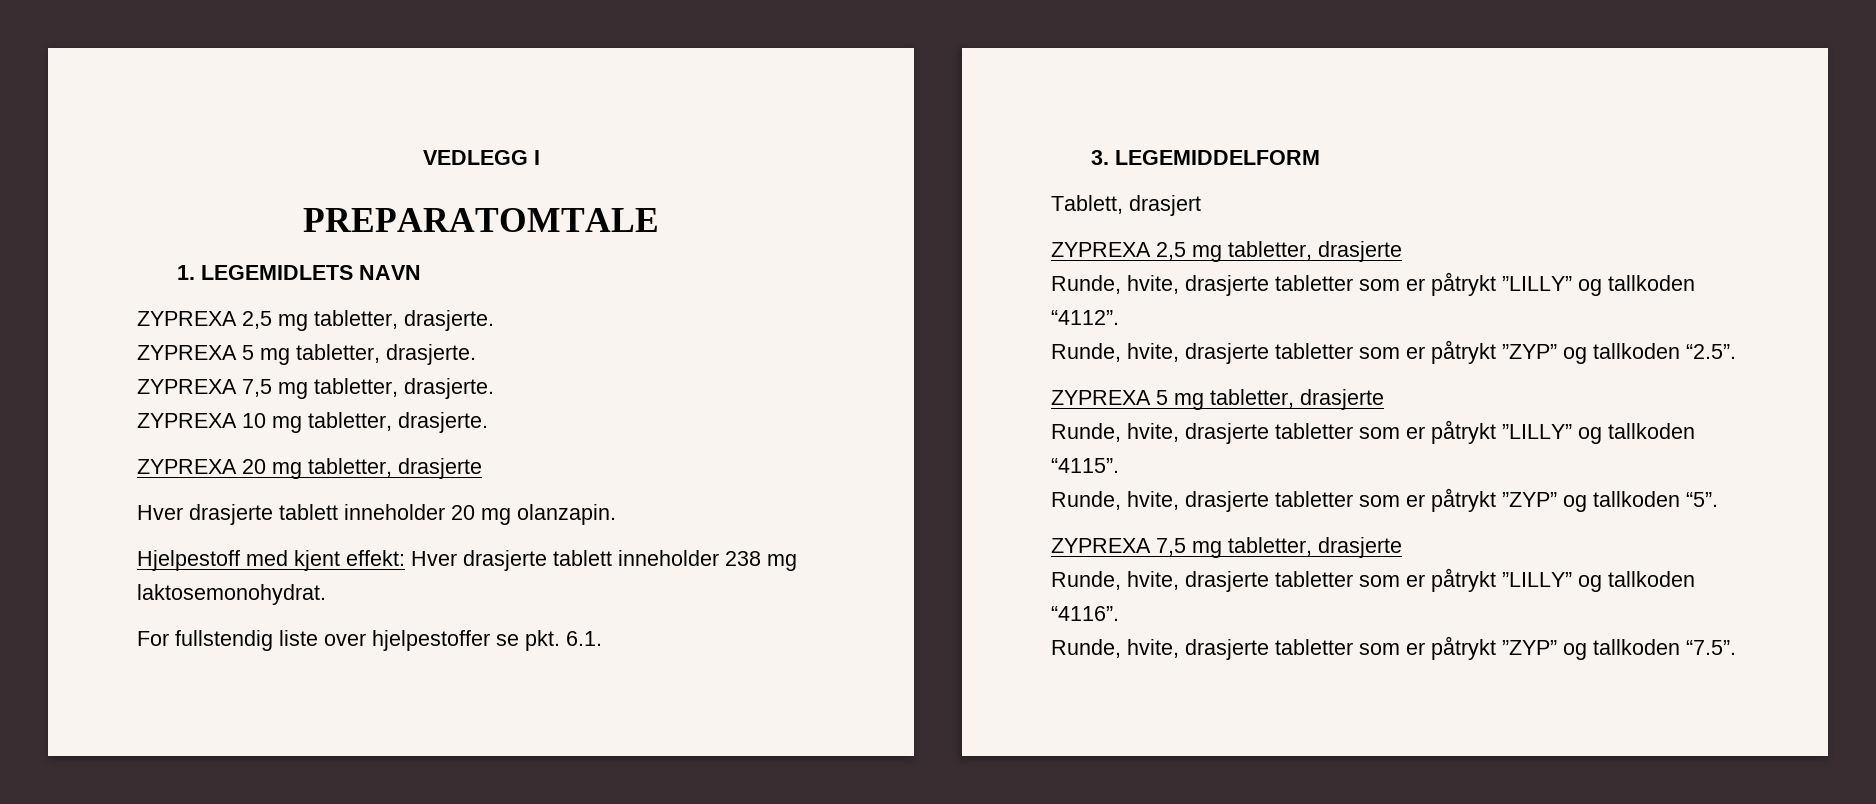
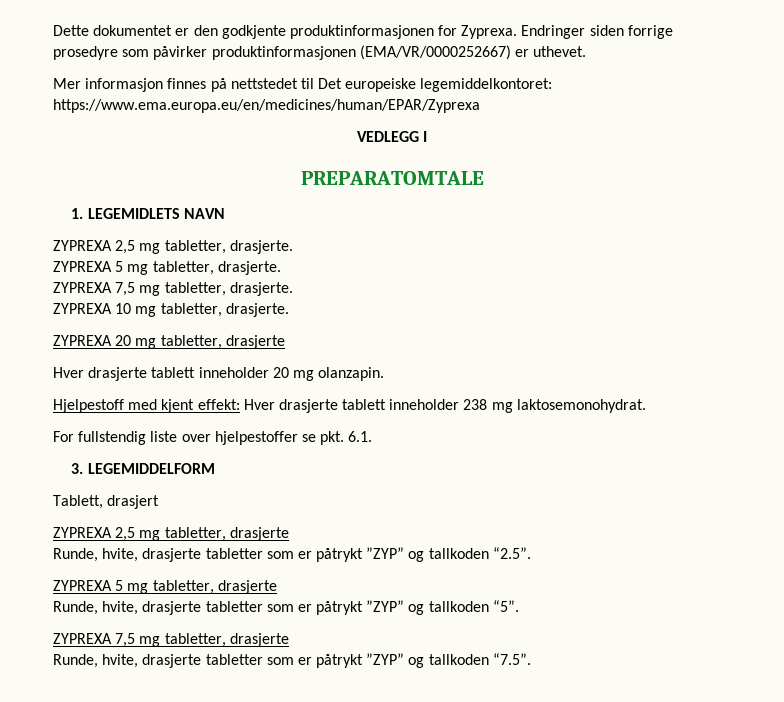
+ Dette dokumentet er den godkjente produktinformasjonen for Zyprexa. Endringer siden forrige prosedyre som påvirker produktinformasjonen (EMA/VR/0000252667) er uthevet.
+ Mer informasjon finnes på nettstedet til Det europeiske legemiddelkontoret: https://www.ema.europa.eu/en/medicines/human/EPAR/Zyprexa
- Runde, hvite, drasjerte tabletter som er påtrykt ”LILLY” og tallkoden “4112”.
- Runde, hvite, drasjerte tabletter som er påtrykt ”LILLY” og tallkoden “4115”.
- Runde, hvite, drasjerte tabletter som er påtrykt ”LILLY” og tallkoden “4116”.

